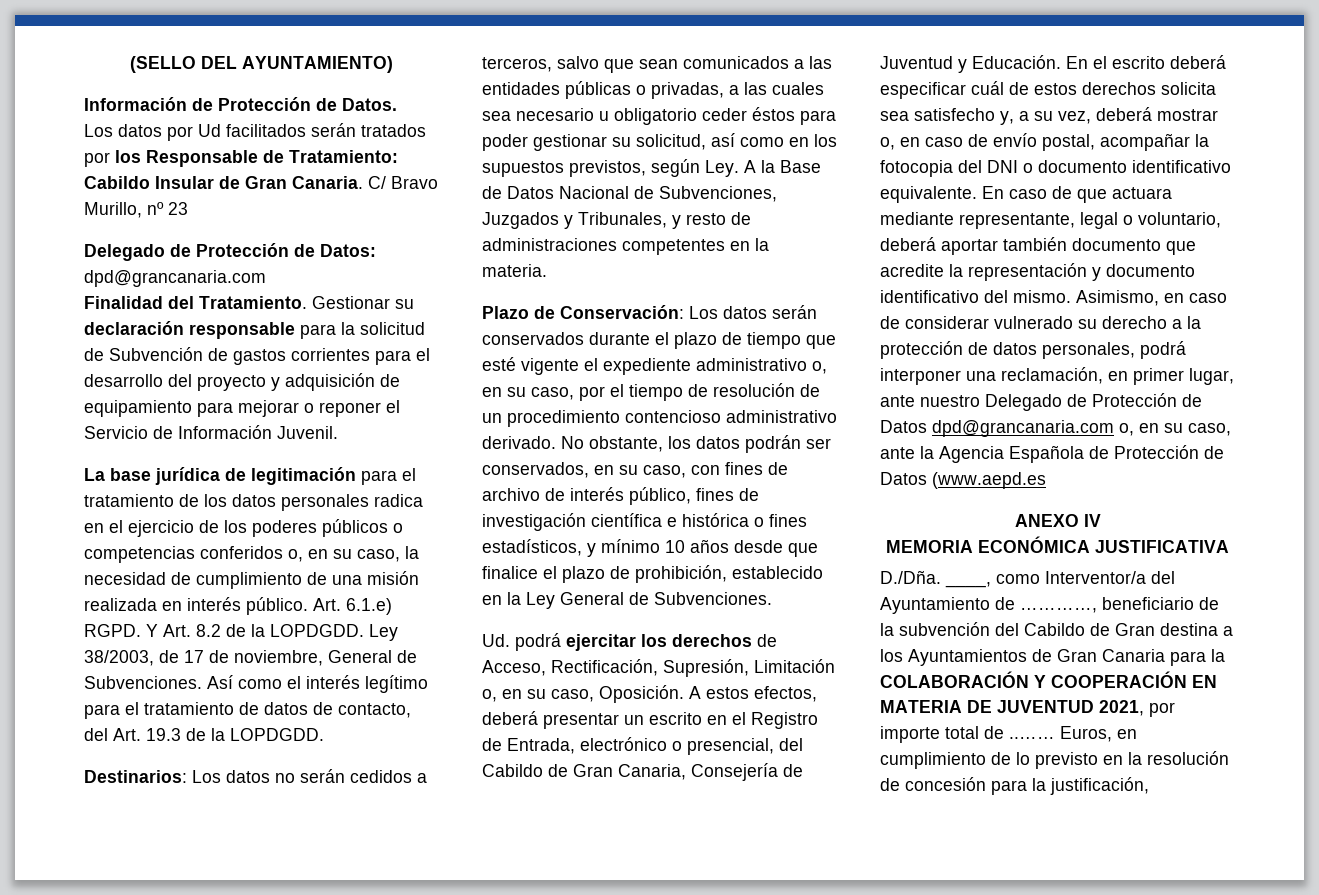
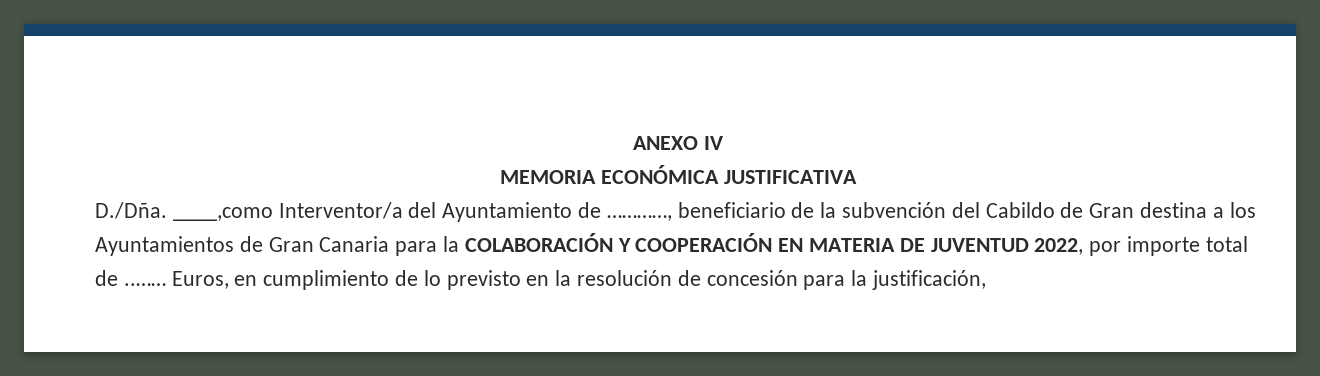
- (SELLO DEL AYUNTAMIENTO)
- Información de Protección de Datos.
- Los datos por Ud facilitados serán tratados por los Responsable de Tratamiento: Cabildo Insular de Gran Canaria. C/ Bravo Murillo, nº 23
- Delegado de Protección de Datos: dpd@grancanaria.com
- Finalidad del Tratamiento. Gestionar su declaración responsable para la solicitud de Subvención de gastos corrientes para el desarrollo del proyecto y adquisición de equipamiento para mejorar o reponer el Servicio de Información Juvenil.
- La base jurídica de legitimación para el tratamiento de los datos personales radica en el ejercicio de los poderes públicos o competencias conferidos o, en su caso, la necesidad de cumplimiento de una misión realizada en interés público. Art. 6.1.e) RGPD. Y Art. 8.2 de la LOPDGDD. Ley 38/2003, de 17 de noviembre, General de Subvenciones. Así como el interés legítimo para el tratamiento de datos de contacto, del Art. 19.3 de la LOPDGDD.
- Destinarios: Los datos no serán cedidos a terceros, salvo que sean comunicados a las entidades públicas o privadas, a las cuales sea necesario u obligatorio ceder éstos para poder gestionar su solicitud, así como en los supuestos previstos, según Ley. A la Base de Datos Nacional de Subvenciones, Juzgados y Tribunales, y resto de administraciones competentes en la materia.
- Plazo de Conservación: Los datos serán conservados durante el plazo de tiempo que esté vigente el expediente administrativo o, en su caso, por el tiempo de resolución de un procedimiento contencioso administrativo derivado. No obstante, los datos podrán ser conservados, en su caso, con fines de archivo de interés público, fines de investigación científica e histórica o fines estadísticos, y mínimo 10 años desde que finalice el plazo de prohibición, establecido en la Ley General de Subvenciones.
- Ud. podrá ejercitar los derechos de Acceso, Rectificación, Supresión, Limitación o, en su caso, Oposición. A estos efectos, deberá presentar un escrito en el Registro de Entrada, electrónico o presencial, del Cabildo de Gran Canaria, Consejería de Juventud y Educación. En el escrito deberá especificar cuál de estos derechos solicita sea satisfecho y, a su vez, deberá mostrar o, en caso de envío postal, acompañar la fotocopia del DNI o documento identificativo equivalente. En caso de que actuara mediante representante, legal o voluntario, deberá aportar también documento que acredite la representación y documento identificativo del mismo. Asimismo, en caso de considerar vulnerado su derecho a la protección de datos personales, podrá interponer una reclamación, en primer lugar, ante nuestro Delegado de Protección de Datos dpd@grancanaria.com o, en su caso, ante la Agencia Española de Protección de Datos (www.aepd.es
- D./Dña. ____, como Interventor/a del Ayuntamiento de …………, beneficiario de la subvención del Cabildo de Gran destina a los Ayuntamientos de Gran Canaria para la COLABORACIÓN Y COOPERACIÓN EN MATERIA DE JUVENTUD 2021, por importe total de ..……
+ D./Dña. ____,como Interventor/a del Ayuntamiento de …………, beneficiario de la subvención del Cabildo de Gran destina a los Ayuntamientos de Gran Canaria para la COLABORACIÓN Y COOPERACIÓN EN MATERIA DE JUVENTUD 2022, por importe total de ..……

